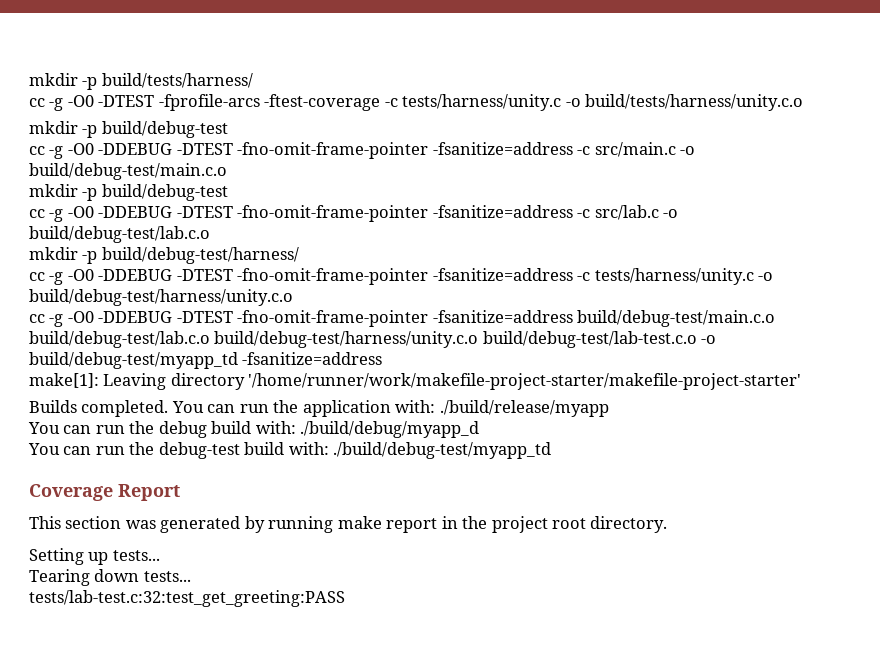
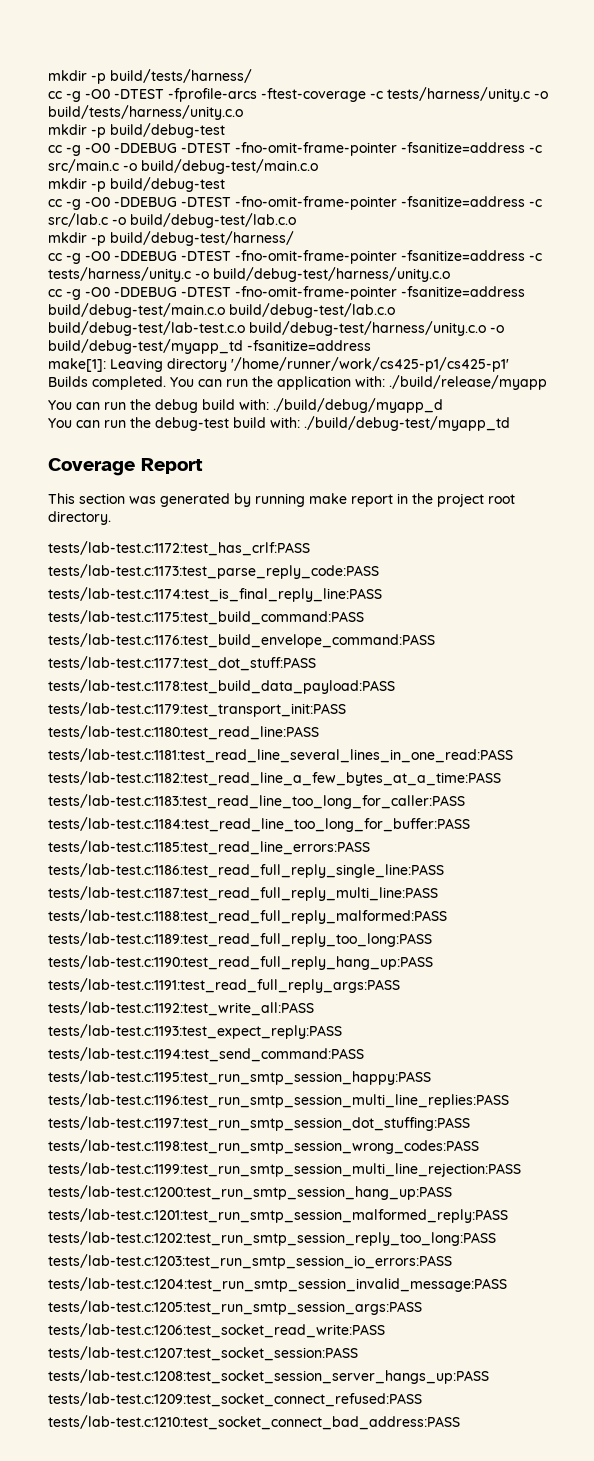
- cc -g -O0 -DDEBUG -DTEST -fno-omit-frame-pointer -fsanitize=address build/debug-test/main.c.o build/debug-test/lab.c.o build/debug-test/harness/unity.c.o build/debug-test/lab-test.c.o -o build/debug-test/myapp_td -fsanitize=address
+ cc -g -O0 -DDEBUG -DTEST -fno-omit-frame-pointer -fsanitize=address build/debug-test/main.c.o build/debug-test/lab.c.o build/debug-test/lab-test.c.o build/debug-test/harness/unity.c.o -o build/debug-test/myapp_td -fsanitize=address
- make[1]: Leaving directory '/home/runner/work/makefile-project-starter/makefile-project-starter'
+ make[1]: Leaving directory '/home/runner/work/cs425-p1/cs425-p1'
- Setting up tests...
- Tearing down tests...
- tests/lab-test.c:32:test_get_greeting:PASS
+ tests/lab-test.c:1172:test_has_crlf:PASS
+ tests/lab-test.c:1173:test_parse_reply_code:PASS
+ tests/lab-test.c:1174:test_is_final_reply_line:PASS
+ tests/lab-test.c:1175:test_build_command:PASS
+ tests/lab-test.c:1176:test_build_envelope_command:PASS
+ tests/lab-test.c:1177:test_dot_stuff:PASS
+ tests/lab-test.c:1178:test_build_data_payload:PASS
+ tests/lab-test.c:1179:test_transport_init:PASS
+ tests/lab-test.c:1180:test_read_line:PASS
+ tests/lab-test.c:1181:test_read_line_several_lines_in_one_read:PASS
+ tests/lab-test.c:1182:test_read_line_a_few_bytes_at_a_time:PASS
+ tests/lab-test.c:1183:test_read_line_too_long_for_caller:PASS
+ tests/lab-test.c:1184:test_read_line_too_long_for_buffer:PASS
+ tests/lab-test.c:1185:test_read_line_errors:PASS
+ tests/lab-test.c:1186:test_read_full_reply_single_line:PASS
+ tests/lab-test.c:1187:test_read_full_reply_multi_line:PASS
+ tests/lab-test.c:1188:test_read_full_reply_malformed:PASS
+ tests/lab-test.c:1189:test_read_full_reply_too_long:PASS
+ tests/lab-test.c:1190:test_read_full_reply_hang_up:PASS
+ tests/lab-test.c:1191:test_read_full_reply_args:PASS
+ tests/lab-test.c:1192:test_write_all:PASS
+ tests/lab-test.c:1193:test_expect_reply:PASS
+ tests/lab-test.c:1194:test_send_command:PASS
+ tests/lab-test.c:1195:test_run_smtp_session_happy:PASS
+ tests/lab-test.c:1196:test_run_smtp_session_multi_line_replies:PASS
+ tests/lab-test.c:1197:test_run_smtp_session_dot_stuffing:PASS
+ tests/lab-test.c:1198:test_run_smtp_session_wrong_codes:PASS
+ tests/lab-test.c:1199:test_run_smtp_session_multi_line_rejection:PASS
+ tests/lab-test.c:1200:test_run_smtp_session_hang_up:PASS
+ tests/lab-test.c:1201:test_run_smtp_session_malformed_reply:PASS
+ tests/lab-test.c:1202:test_run_smtp_session_reply_too_long:PASS
+ tests/lab-test.c:1203:test_run_smtp_session_io_errors:PASS
+ tests/lab-test.c:1204:test_run_smtp_session_invalid_message:PASS
+ tests/lab-test.c:1205:test_run_smtp_session_args:PASS
+ tests/lab-test.c:1206:test_socket_read_write:PASS
+ tests/lab-test.c:1207:test_socket_session:PASS
+ tests/lab-test.c:1208:test_socket_session_server_hangs_up:PASS
+ tests/lab-test.c:1209:test_socket_connect_refused:PASS
+ tests/lab-test.c:1210:test_socket_connect_bad_address:PASS

